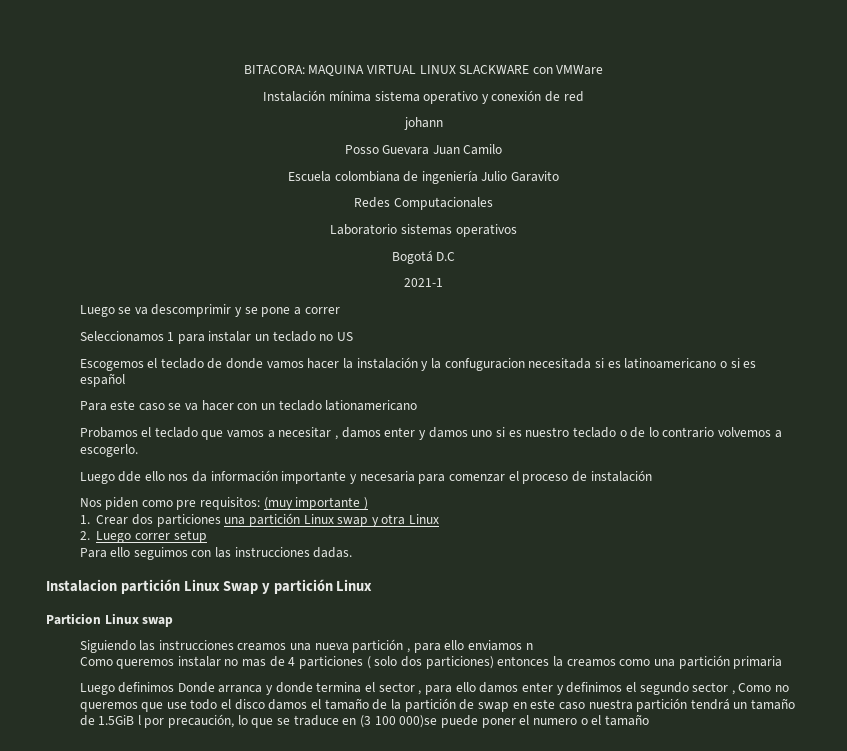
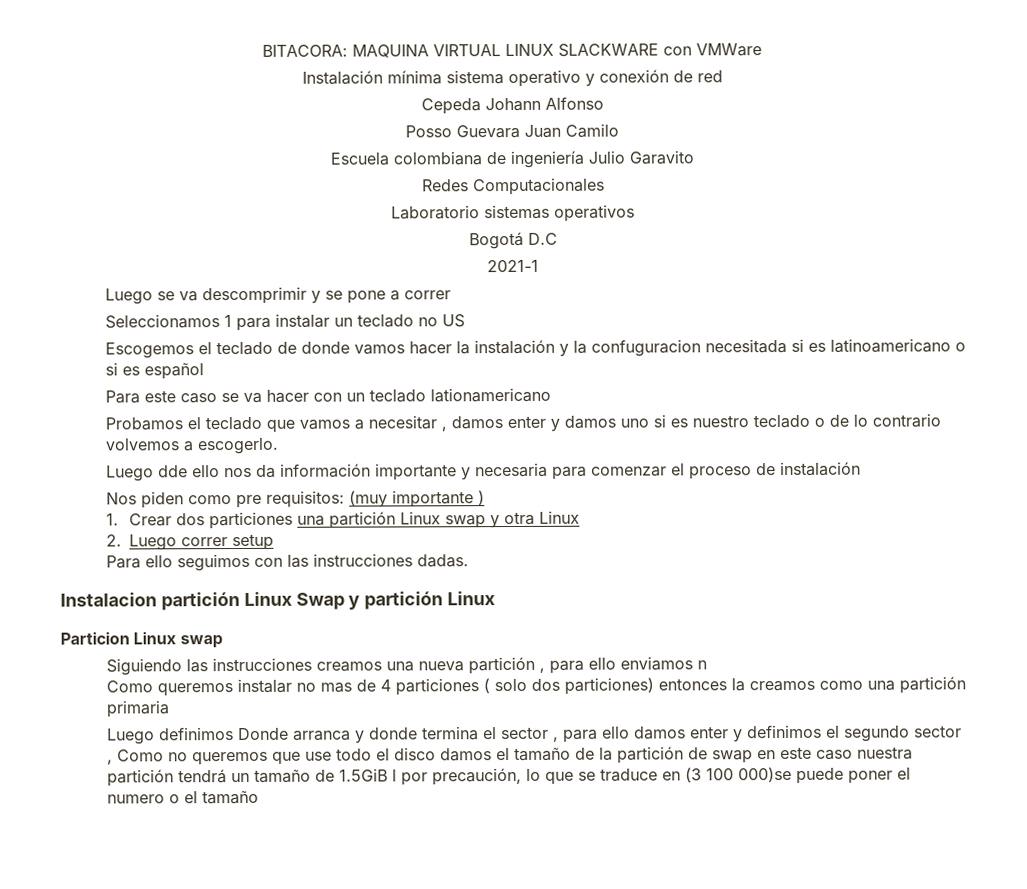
- johann
+ Cepeda Johann Alfonso

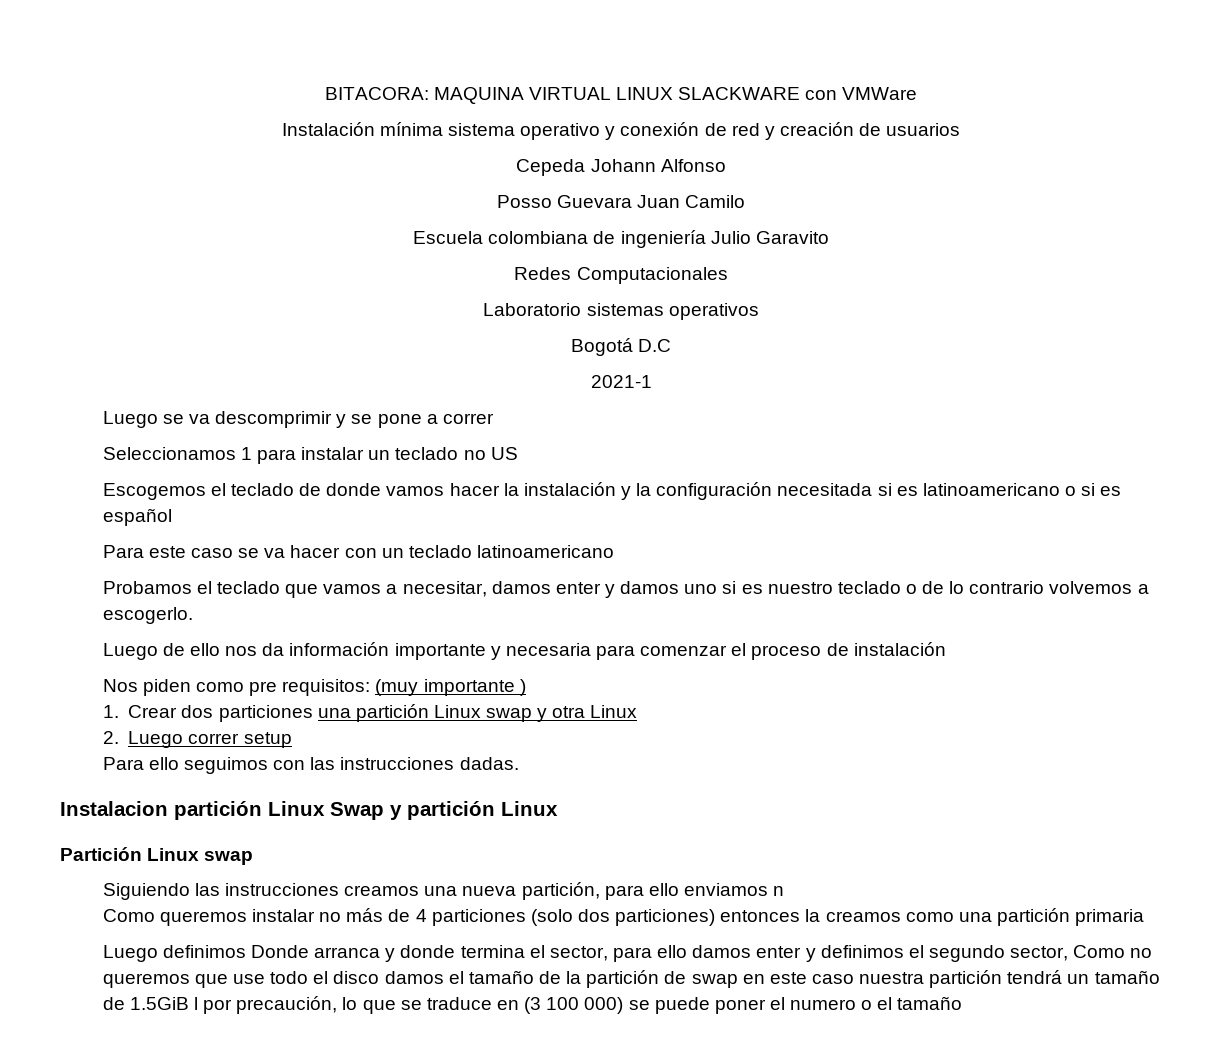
- Instalación mínima sistema operativo y conexión de red
+ Instalación mínima sistema operativo y conexión de red y creación de usuarios
- Escogemos el teclado de donde vamos hacer la instalación y la confuguracion necesitada si es latinoamericano o si es español
+ Escogemos el teclado de donde vamos hacer la instalación y la configuración necesitada si es latinoamericano o si es español
- Para este caso se va hacer con un teclado lationamericano
+ Para este caso se va hacer con un teclado latinoamericano
- Probamos el teclado que vamos a necesitar , damos enter y damos uno si es nuestro teclado o de lo contrario volvemos a escogerlo.
+ Probamos el teclado que vamos a necesitar, damos enter y damos uno si es nuestro teclado o de lo contrario volvemos a escogerlo.
- Luego dde ello nos da información importante y necesaria para comenzar el proceso de instalación
+ Luego de ello nos da información importante y necesaria para comenzar el proceso de instalación
- Particion Linux swap
+ Partición Linux swap
- Siguiendo las instrucciones creamos una nueva partición , para ello enviamos n
+ Siguiendo las instrucciones creamos una nueva partición, para ello enviamos n
- Como queremos instalar no mas de 4 particiones ( solo dos particiones) entonces la creamos como una partición primaria
+ Como queremos instalar no más de 4 particiones (solo dos particiones) entonces la creamos como una partición primaria
- Luego definimos Donde arranca y donde termina el sector , para ello damos enter y definimos el segundo sector , Como no queremos que use todo el disco damos el tamaño de la partición de swap en este caso nuestra partición tendrá un tamaño de 1.5GiB l por precaución, lo que se traduce en (3 100 000)se puede poner el numero o el tamaño
+ Luego definimos Donde arranca y donde termina el sector, para ello damos enter y definimos el segundo sector, Como no queremos que use todo el disco damos el tamaño de la partición de swap en este caso nuestra partición tendrá un tamaño de 1.5GiB l por precaución, lo que se traduce en (3 100 000) se puede poner el numero o el tamaño

